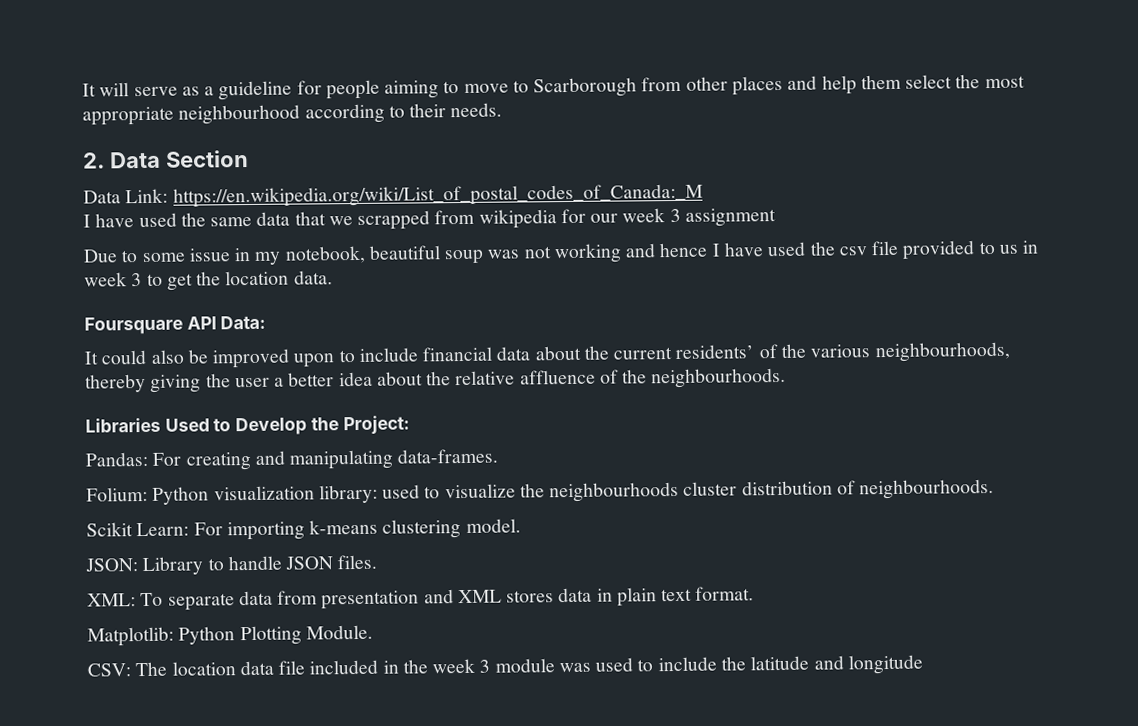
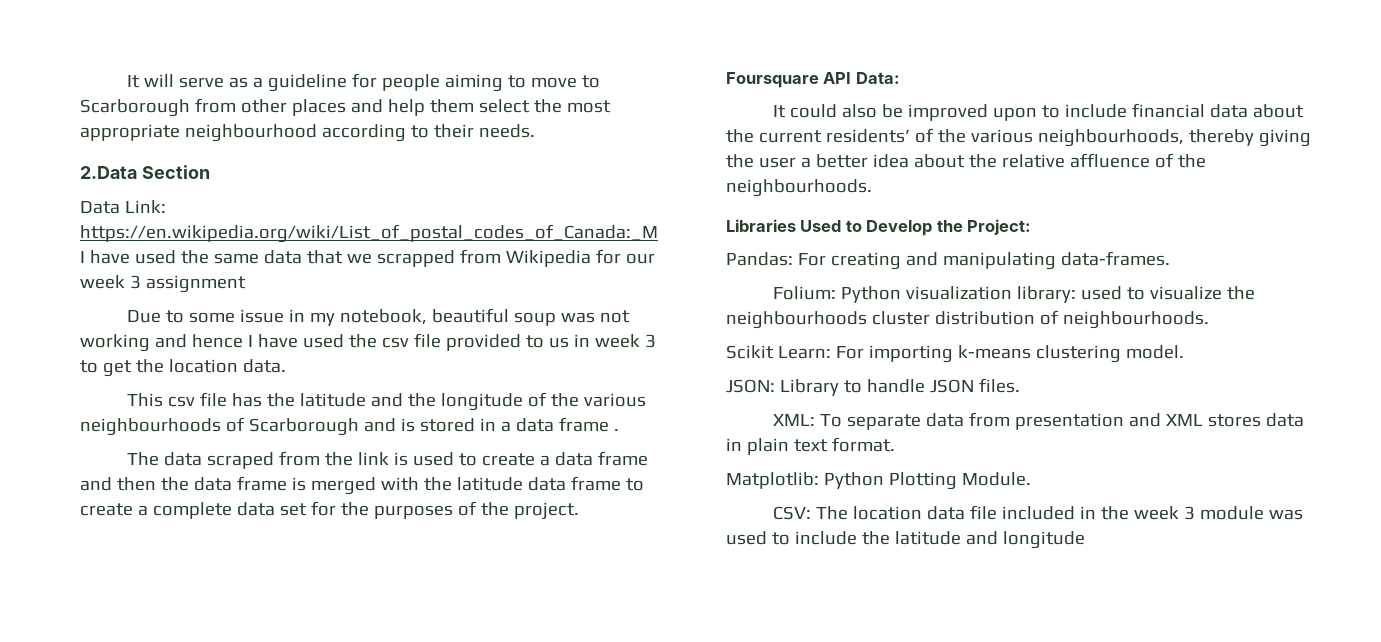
- 2. Data Section
+ 2.Data Section
- I have used the same data that we scrapped from wikipedia for our week 3 assignment
+ I have used the same data that we scrapped from Wikipedia for our week 3 assignment
+ This csv file has the latitude and the longitude of the various neighbourhoods of Scarborough and is stored in a data frame .
+ The data scraped from the link is used to create a data frame and then the data frame is merged with the latitude data frame to create a complete data set for the purposes of the project.

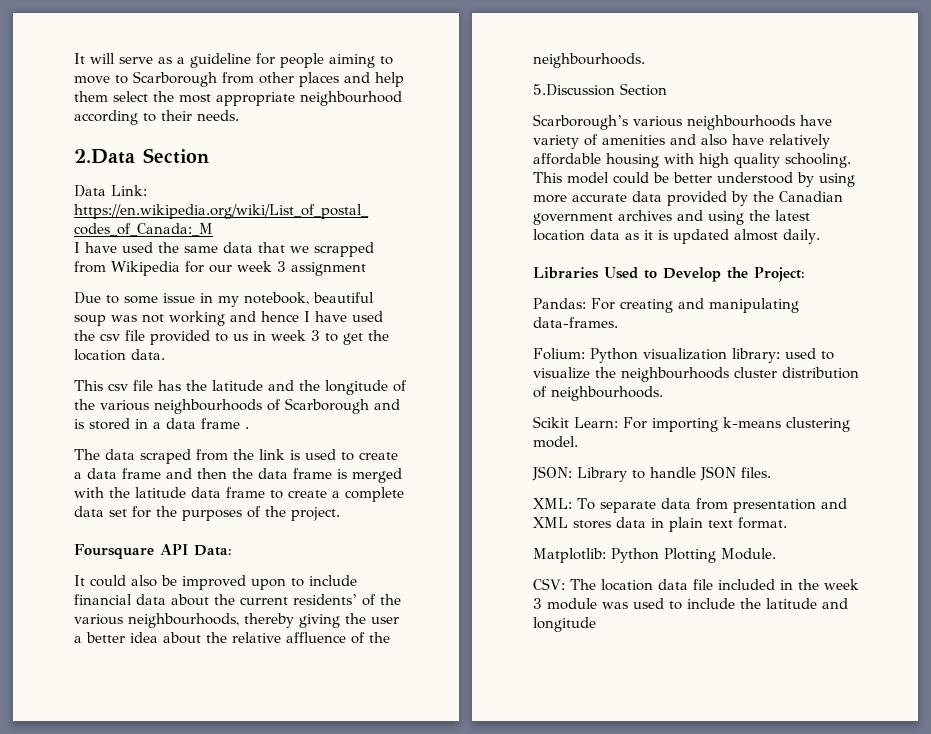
+ 5.Discussion Section
+ Scarborough’s various neighbourhoods have variety of amenities and also have relatively affordable housing with high quality schooling. This model could be better understood by using more accurate data provided by the Canadian government archives and using the latest location data as it is updated almost daily.

